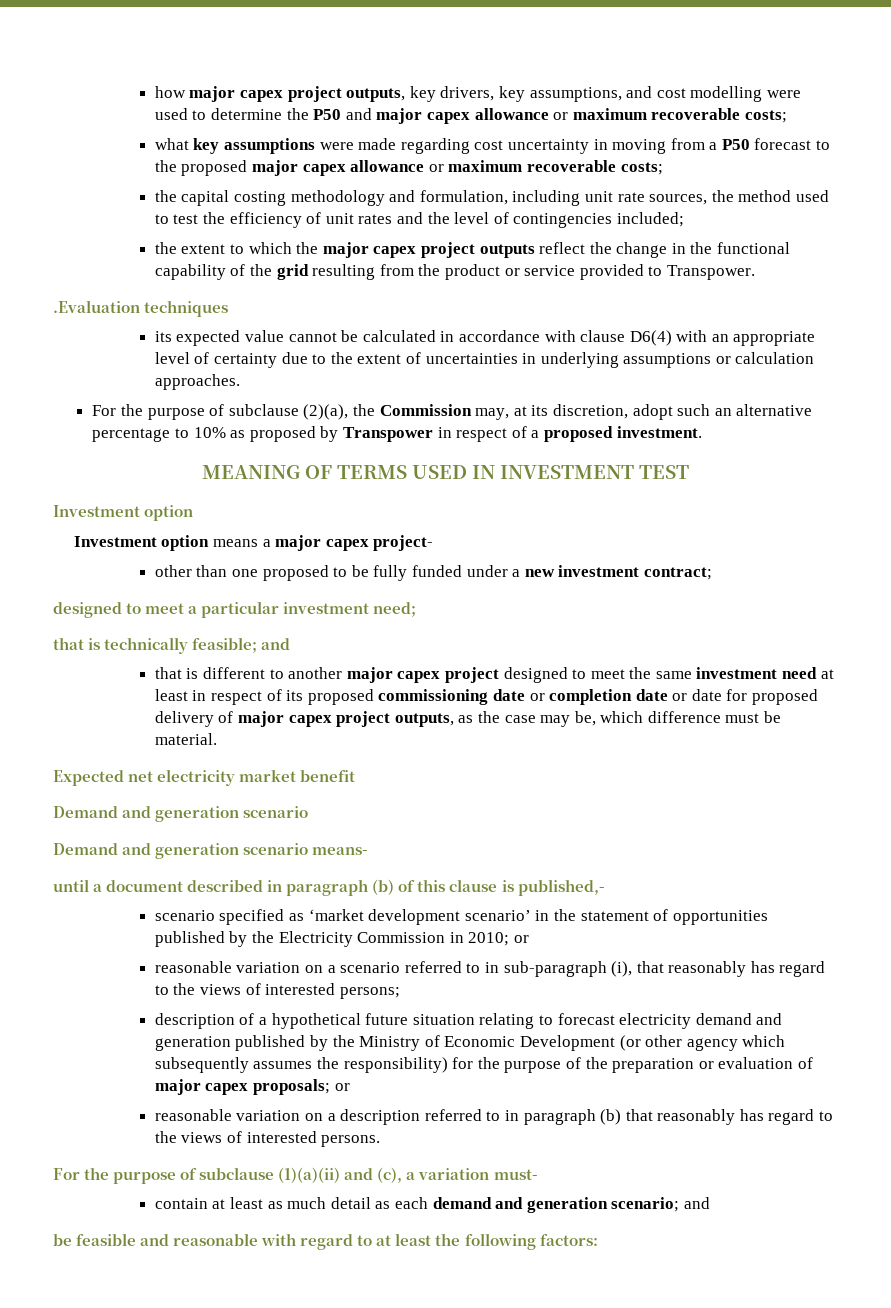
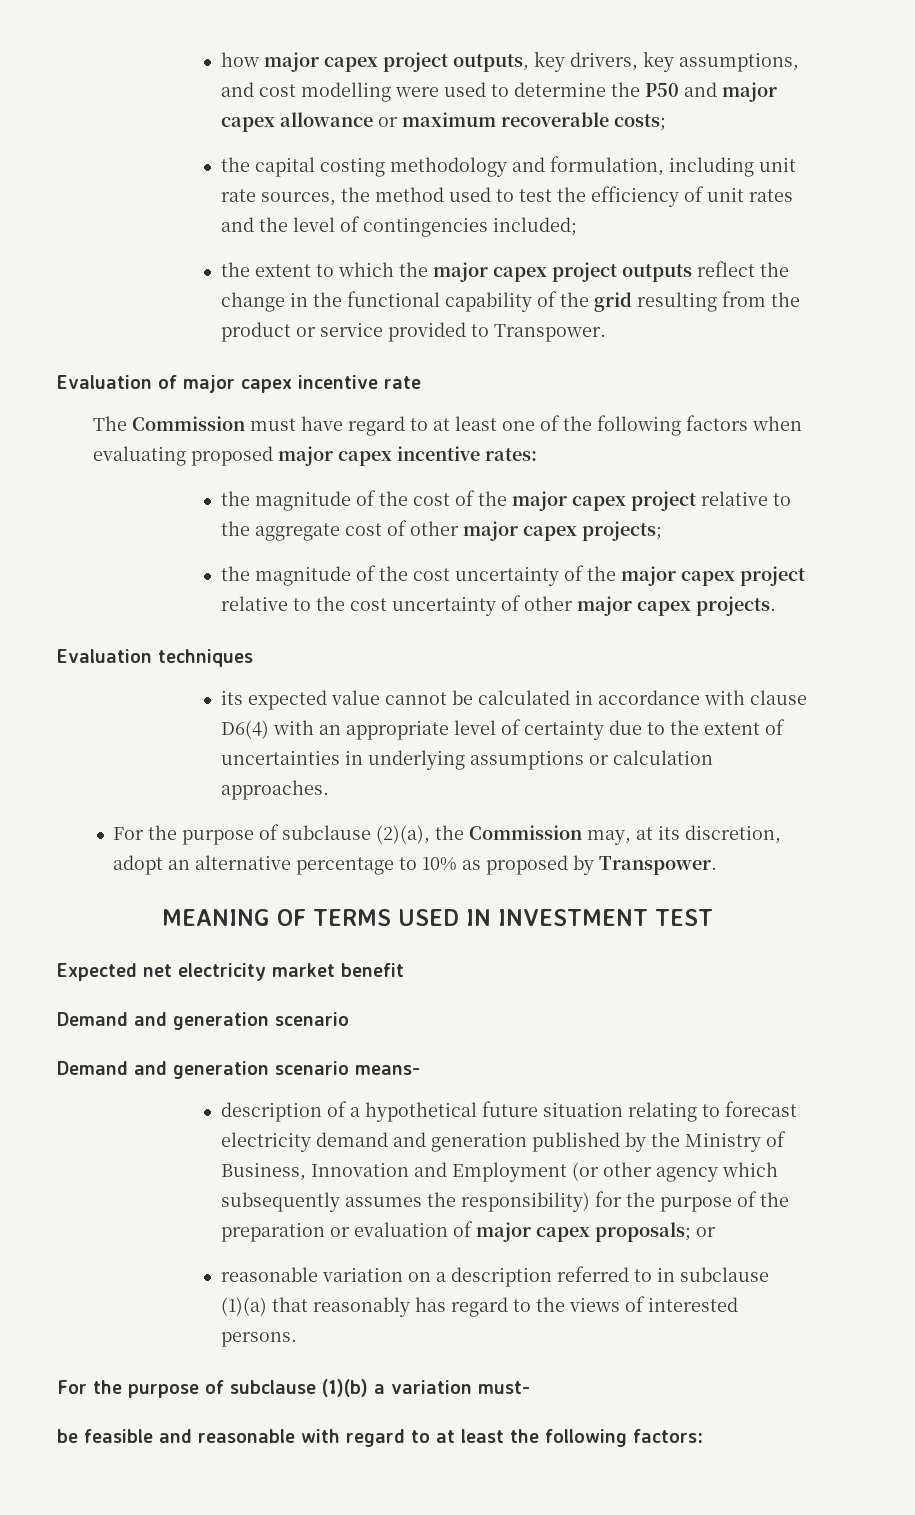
- what key assumptions were made regarding cost uncertainty in moving from a P50 forecast to the proposed major capex allowance or maximum recoverable costs;
- .Evaluation techniques
+ Evaluation of major capex incentive rate
+ The Commission must have regard to at least one of the following factors when evaluating proposed major capex incentive rates:
+ the magnitude of the cost of the major capex project relative to the aggregate cost of other major capex projects;
+ the magnitude of the cost uncertainty of the major capex project relative to the cost uncertainty of other major capex projects.
+ Evaluation techniques
- For the purpose of subclause (2)(a), the Commission may, at its discretion, adopt such an alternative percentage to 10% as proposed by Transpower in respect of a proposed investment.
+ For the purpose of subclause (2)(a), the Commission may, at its discretion, adopt an alternative percentage to 10% as proposed by Transpower.
  MEANING OF TERMS USED IN INVESTMENT TEST
- Investment option
- Investment option means a major capex project-
- other than one proposed to be fully funded under a new investment contract;
- designed to meet a particular investment need;
- that is technically feasible; and
- that is different to another major capex project designed to meet the same investment need at least in respect of its proposed commissioning date or completion date or date for proposed delivery of major capex project outputs, as the case may be, which difference must be material.
- until a document described in paragraph (b) of this clause is published,-
- scenario specified as ‘market development scenario’ in the statement of opportunities published by the Electricity Commission in 2010; or
- reasonable variation on a scenario referred to in sub-paragraph (i), that reasonably has regard to the views of interested persons;
- description of a hypothetical future situation relating to forecast electricity demand and generation published by the Ministry of Economic Development (or other agency which subsequently assumes the responsibility) for the purpose of the preparation or evaluation of major capex proposals; or
+ description of a hypothetical future situation relating to forecast electricity demand and generation published by the Ministry of Business, Innovation and Employment (or other agency which subsequently assumes the responsibility) for the purpose of the preparation or evaluation of major capex proposals; or
- reasonable variation on a description referred to in paragraph (b) that reasonably has regard to the views of interested persons.
+ reasonable variation on a description referred to in subclause (1)(a) that reasonably has regard to the views of interested persons.
- For the purpose of subclause (1)(a)(ii) and (c), a variation must-
+ For the purpose of subclause (1)(b) a variation must-
- contain at least as much detail as each demand and generation scenario; and

